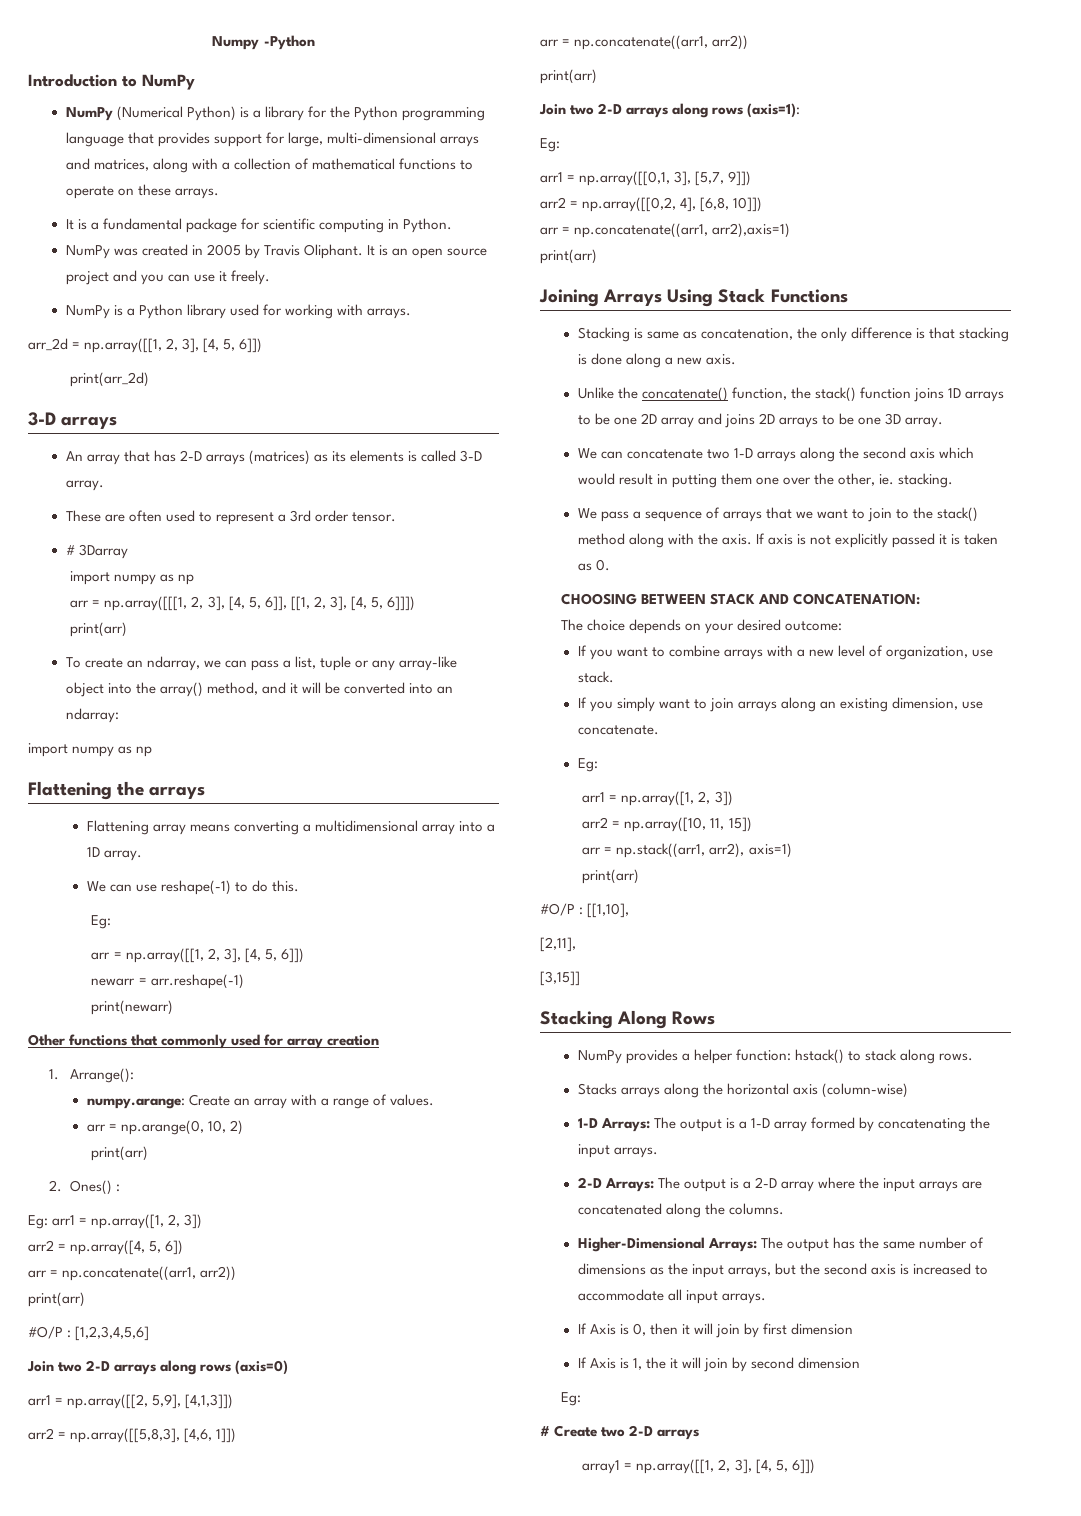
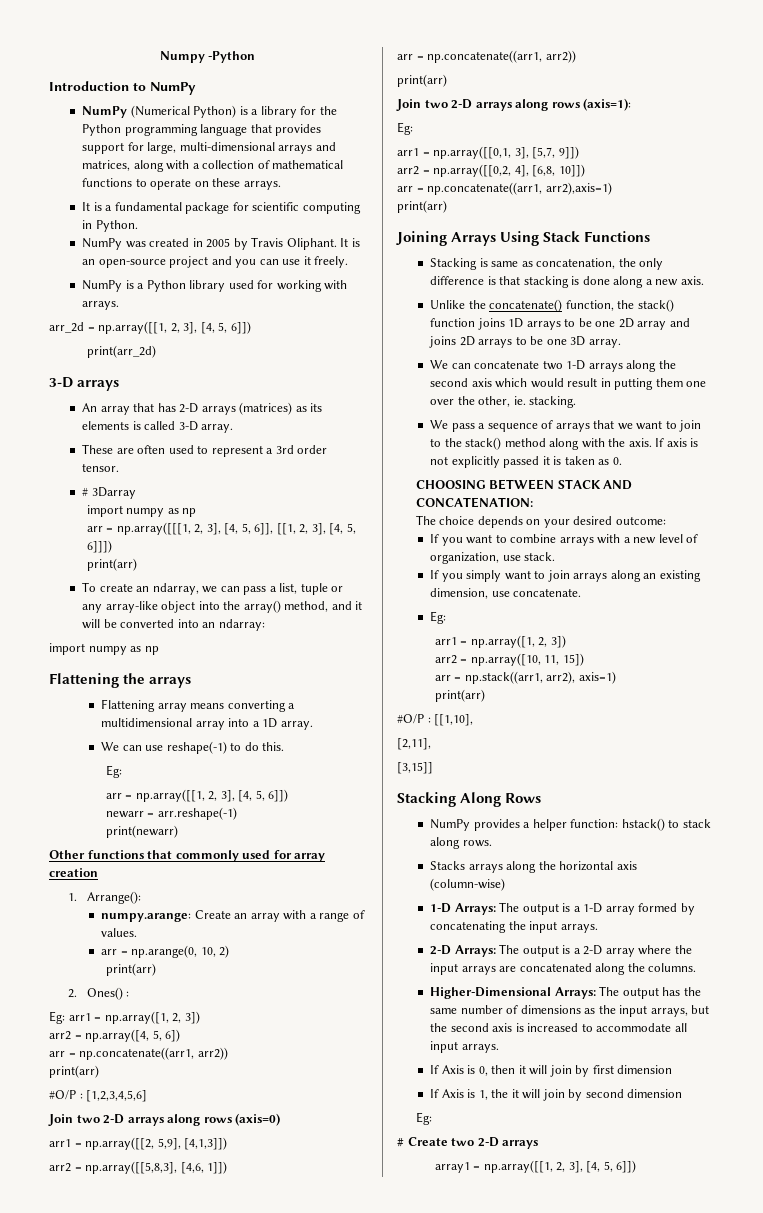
- It is an open source project and you can use it freely.
+ It is an open-source project and you can use it freely.

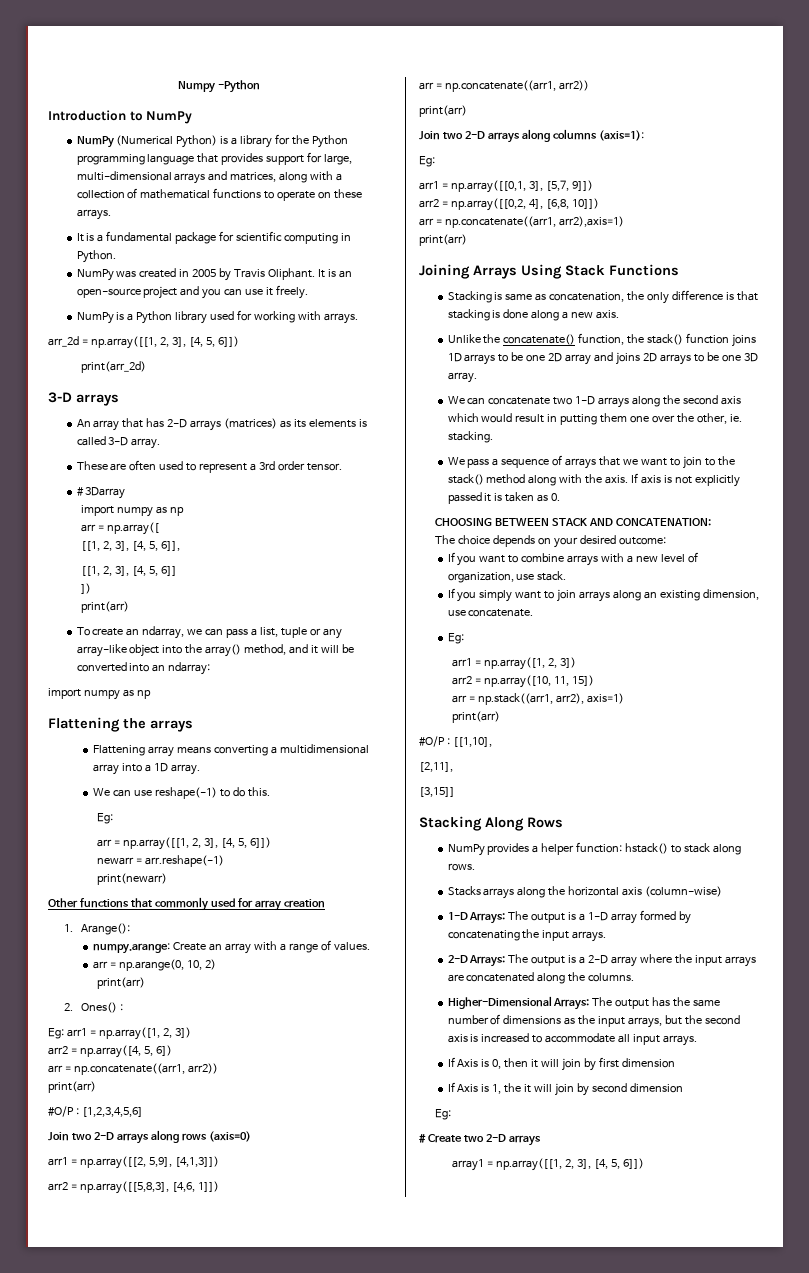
- arr = np.array([[[1, 2, 3], [4, 5, 6]], [[1, 2, 3], [4, 5, 6]]])
+ arr = np.array([
+ [[1, 2, 3], [4, 5, 6]],
+ [[1, 2, 3], [4, 5, 6]]
+ ])
- 1. Arrange():
+ 1. Arange():
- Join two 2-D arrays along rows (axis=1):
+ Join two 2-D arrays along columns (axis=1):

